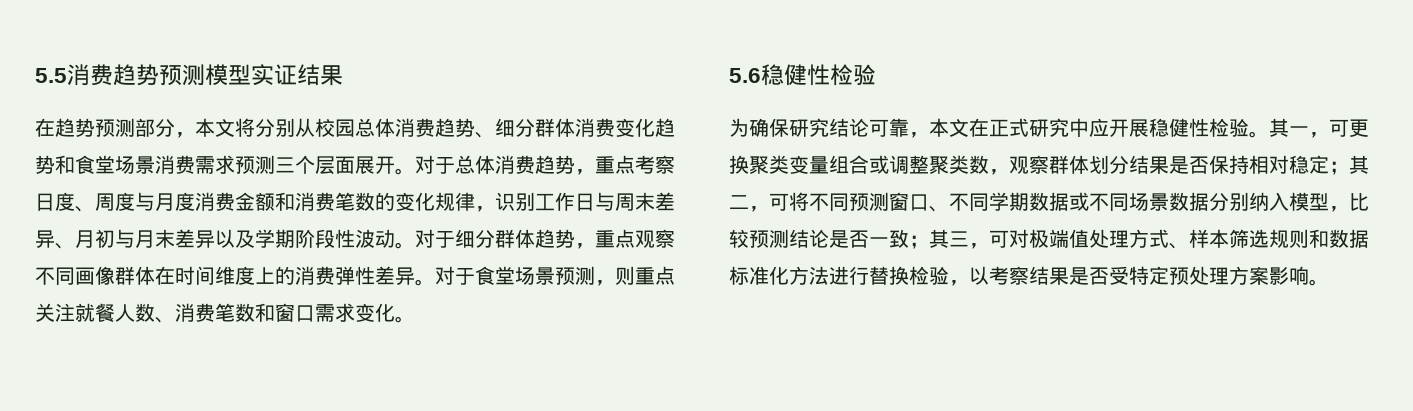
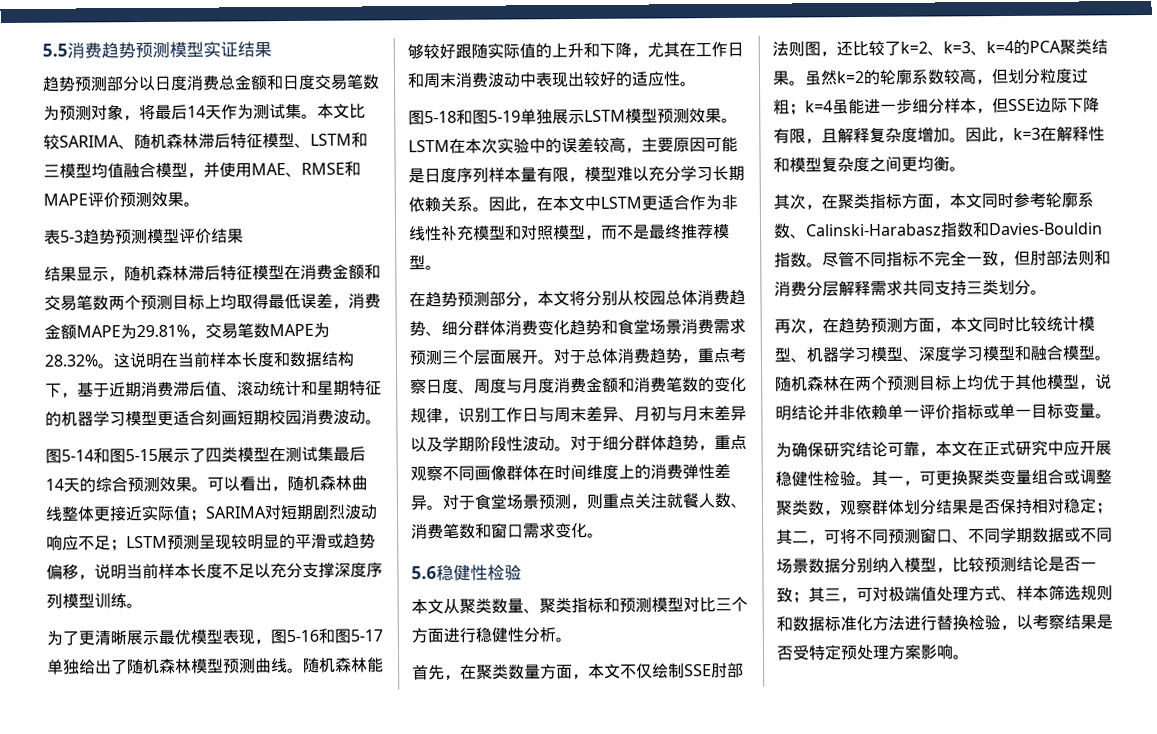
+ 趋势预测部分以日度消费总金额和日度交易笔数为预测对象，将最后14天作为测试集。本文比较SARIMA、随机森林滞后特征模型、LSTM和三模型均值融合模型，并使用MAE、RMSE和MAPE评价预测效果。
+ 表5-3趋势预测模型评价结果
+ 结果显示，随机森林滞后特征模型在消费金额和交易笔数两个预测目标上均取得最低误差，消费金额MAPE为29.81%，交易笔数MAPE为28.32%。这说明在当前样本长度和数据结构下，基于近期消费滞后值、滚动统计和星期特征的机器学习模型更适合刻画短期校园消费波动。
+ 图5-14和图5-15展示了四类模型在测试集最后14天的综合预测效果。可以看出，随机森林曲线整体更接近实际值；SARIMA对短期剧烈波动响应不足；LSTM预测呈现较明显的平滑或趋势偏移，说明当前样本长度不足以充分支撑深度序列模型训练。
+ 为了更清晰展示最优模型表现，图5-16和图5-17单独给出了随机森林模型预测曲线。随机森林能够较好跟随实际值的上升和下降，尤其在工作日和周末消费波动中表现出较好的适应性。
+ 图5-18和图5-19单独展示LSTM模型预测效果。LSTM在本次实验中的误差较高，主要原因可能是日度序列样本量有限，模型难以充分学习长期依赖关系。因此，在本文中LSTM更适合作为非线性补充模型和对照模型，而不是最终推荐模型。
+ 本文从聚类数量、聚类指标和预测模型对比三个方面进行稳健性分析。
+ 首先，在聚类数量方面，本文不仅绘制SSE肘部法则图，还比较了k=2、k=3、k=4的PCA聚类结果。虽然k=2的轮廓系数较高，但划分粒度过粗；k=4虽能进一步细分样本，但SSE边际下降有限，且解释复杂度增加。因此，k=3在解释性和模型复杂度之间更均衡。
+ 其次，在聚类指标方面，本文同时参考轮廓系数、Calinski-Harabasz指数和Davies-Bouldin指数。尽管不同指标不完全一致，但肘部法则和消费分层解释需求共同支持三类划分。
+ 再次，在趋势预测方面，本文同时比较统计模型、机器学习模型、深度学习模型和融合模型。随机森林在两个预测目标上均优于其他模型，说明结论并非依赖单一评价指标或单一目标变量。

